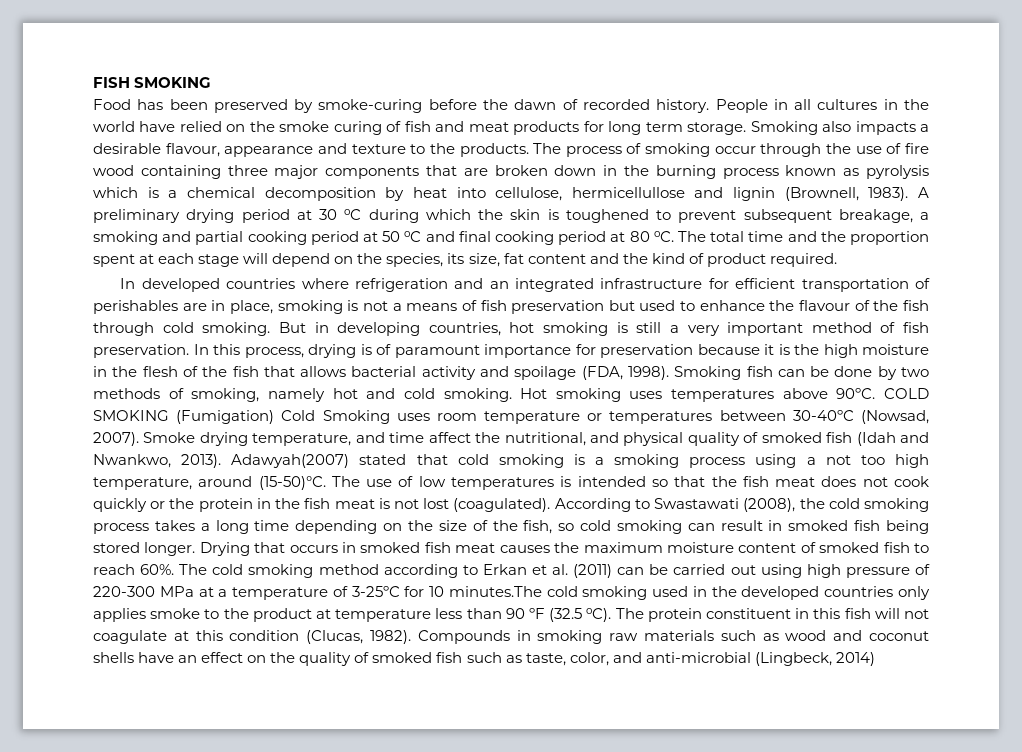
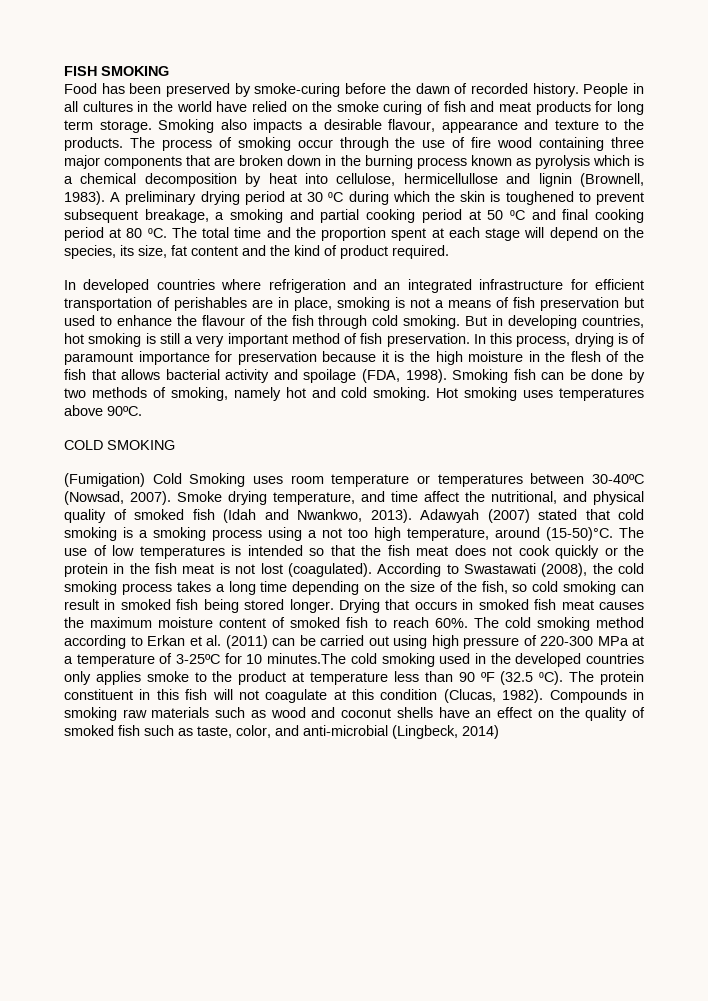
- Hot smoking uses temperatures above 90ºC. COLD SMOKING (Fumigation) Cold Smoking uses room temperature or temperatures between 30-40ºC (Nowsad, 2007).
+ Hot smoking uses temperatures above 90ºC.
+ COLD SMOKING
+ (Fumigation) Cold Smoking uses room temperature or temperatures between 30-40ºC (Nowsad, 2007).
- Adawyah(2007) stated that cold smoking is a smoking process using a not too high temperature, around (15-50)°C.
+ Adawyah (2007) stated that cold smoking is a smoking process using a not too high temperature, around (15-50)°C.

